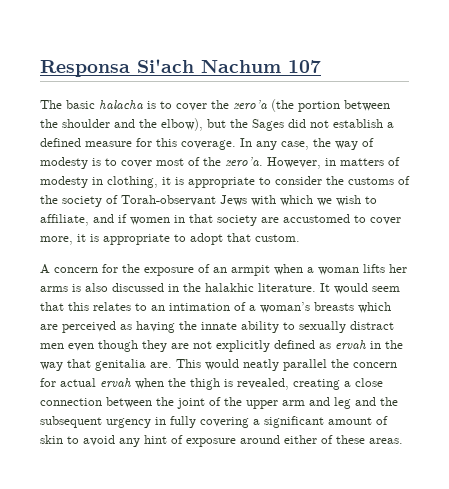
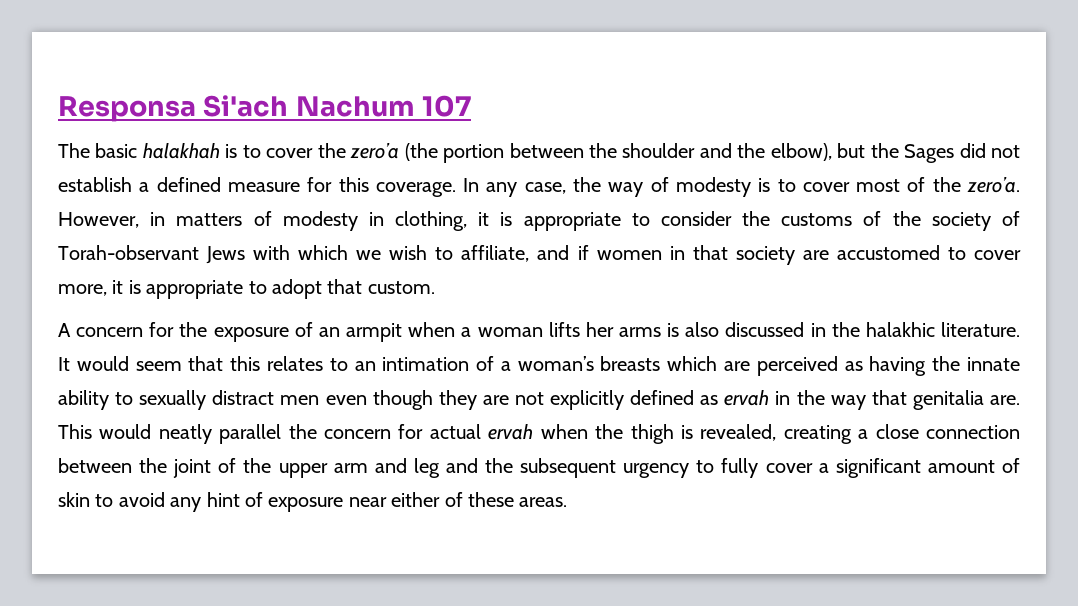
- The basic halacha is to cover the zero’a (the portion between the shoulder and the elbow), but the Sages did not establish a defined measure for this coverage.
+ The basic halakhah is to cover the zero’a (the portion between the shoulder and the elbow), but the Sages did not establish a defined measure for this coverage.
- This would neatly parallel the concern for actual ervah when the thigh is revealed, creating a close connection between the joint of the upper arm and leg and the subsequent urgency in fully covering a significant amount of skin to avoid any hint of exposure around either of these areas.
+ This would neatly parallel the concern for actual ervah when the thigh is revealed, creating a close connection between the joint of the upper arm and leg and the subsequent urgency to fully cover a significant amount of skin to avoid any hint of exposure near either of these areas.

